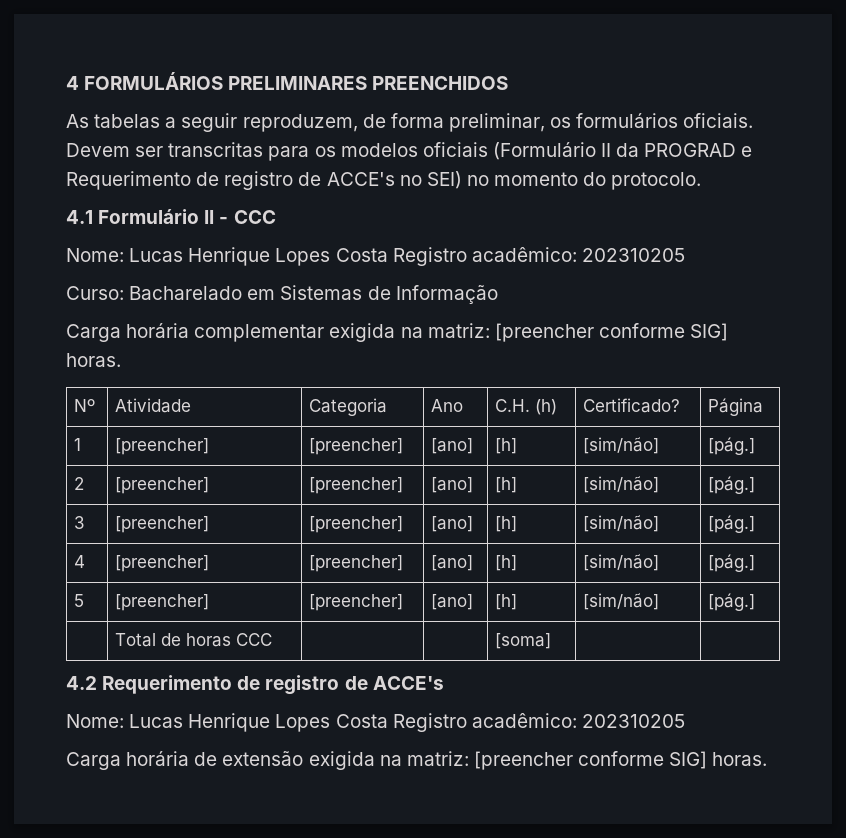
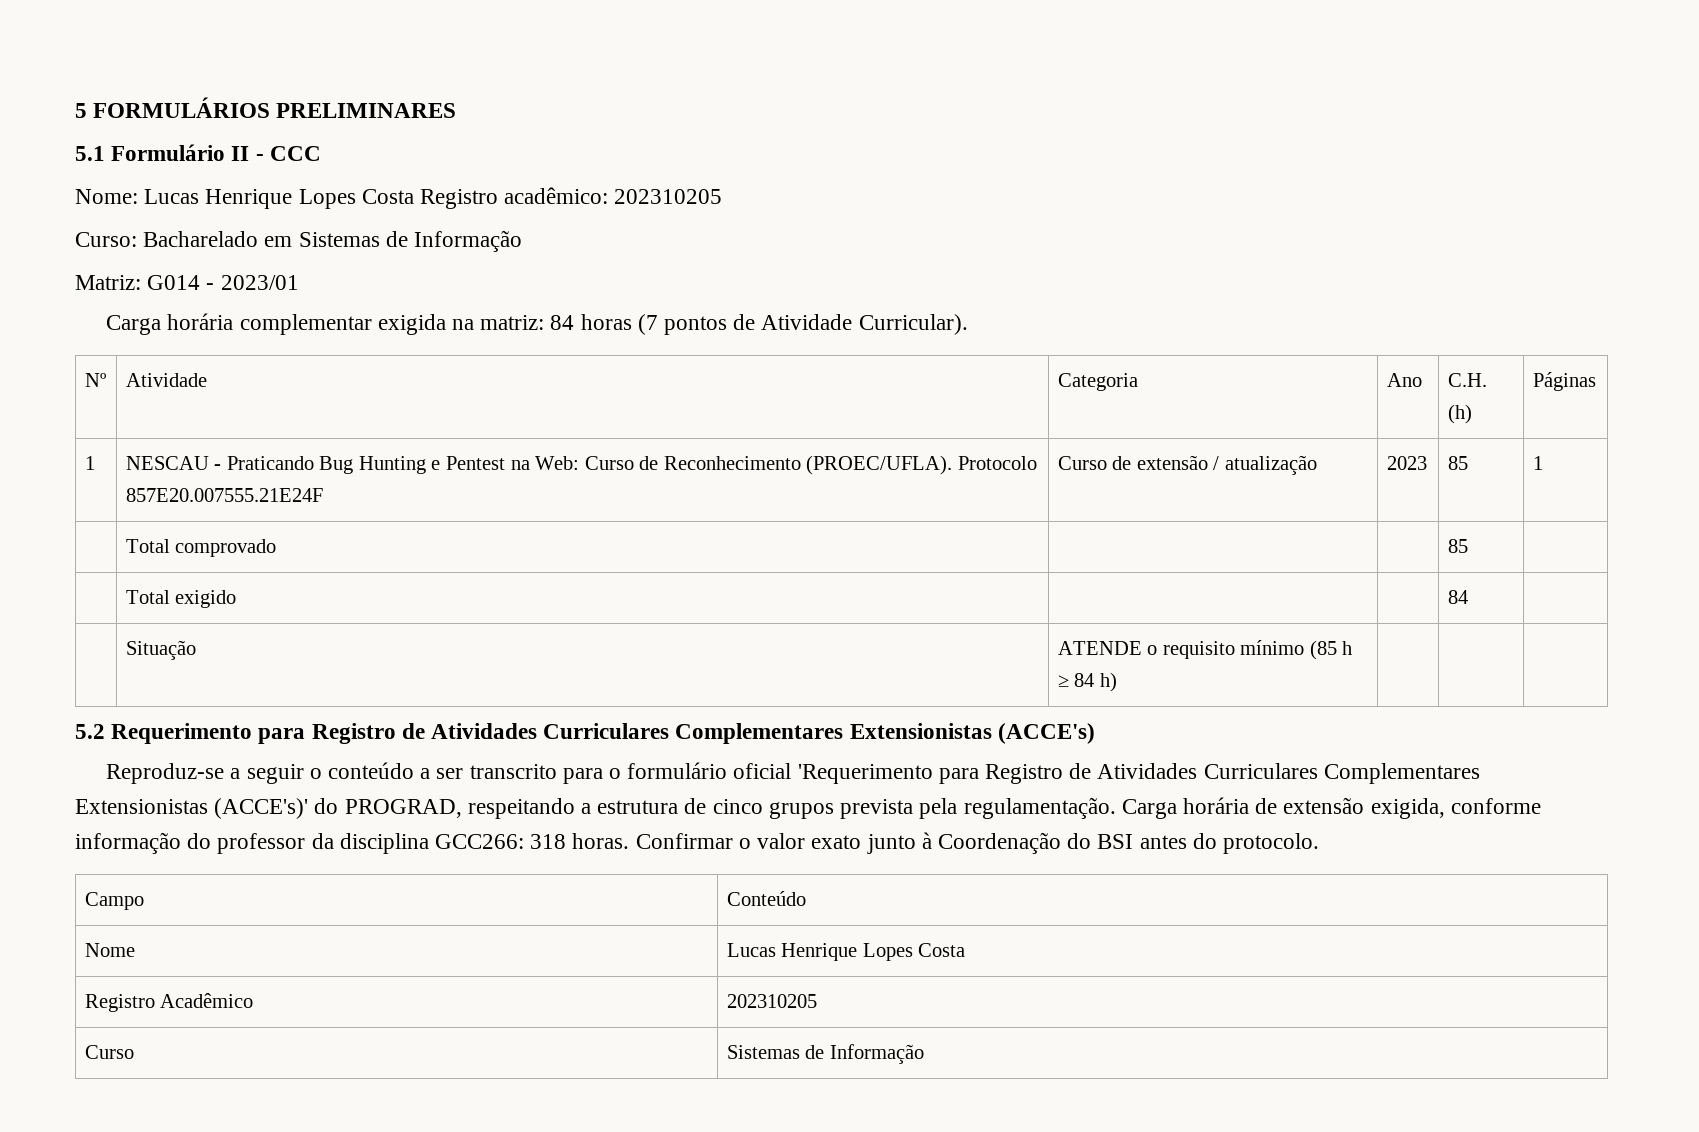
- 4 FORMULÁRIOS PRELIMINARES PREENCHIDOS
- As tabelas a seguir reproduzem, de forma preliminar, os formulários oficiais. Devem ser transcritas para os modelos oficiais (Formulário II da PROGRAD e Requerimento de registro de ACCE's no SEI) no momento do protocolo.
- 4.1 Formulário II - CCC
+ 5 FORMULÁRIOS PRELIMINARES
+ 5.1 Formulário II - CCC
+ Matriz: G014 - 2023/01
- Carga horária complementar exigida na matriz: [preencher conforme SIG] horas.
+ Carga horária complementar exigida na matriz: 84 horas (7 pontos de Atividade Curricular).
- Nº | Atividade | Categoria | Ano | C.H. (h) | Certificado? | Página
- 1 | [preencher] | [preencher] | [ano] | [h] | [sim/não] | [pág.]
- 2 | [preencher] | [preencher] | [ano] | [h] | [sim/não] | [pág.]
- 3 | [preencher] | [preencher] | [ano] | [h] | [sim/não] | [pág.]
- 4 | [preencher] | [preencher] | [ano] | [h] | [sim/não] | [pág.]
- 5 | [preencher] | [preencher] | [ano] | [h] | [sim/não] | [pág.]
- | Total de horas CCC | | | [soma] | |
- 4.2 Requerimento de registro de ACCE's
- Nome: Lucas Henrique Lopes Costa Registro acadêmico: 202310205
- Carga horária de extensão exigida na matriz: [preencher conforme SIG] horas.
+ Nº | Atividade | Categoria | Ano | C.H. (h) | Páginas
+ 1 | NESCAU - Praticando Bug Hunting e Pentest na Web: Curso de Reconhecimento (PROEC/UFLA). Protocolo 857E20.007555.21E24F | Curso de extensão / atualização | 2023 | 85 | 1
+ | Total comprovado | | | 85 |
+ | Total exigido | | | 84 |
+ | Situação | ATENDE o requisito mínimo (85 h ≥ 84 h) | | |
+ 5.2 Requerimento para Registro de Atividades Curriculares Complementares Extensionistas (ACCE's)
+ Reproduz-se a seguir o conteúdo a ser transcrito para o formulário oficial 'Requerimento para Registro de Atividades Curriculares Complementares Extensionistas (ACCE's)' do PROGRAD, respeitando a estrutura de cinco grupos prevista pela regulamentação. Carga horária de extensão exigida, conforme informação do professor da disciplina GCC266: 318 horas. Confirmar o valor exato junto à Coordenação do BSI antes do protocolo.
+ Campo | Conteúdo
+ Nome | Lucas Henrique Lopes Costa
+ Registro Acadêmico | 202310205
+ Curso | Sistemas de Informação

